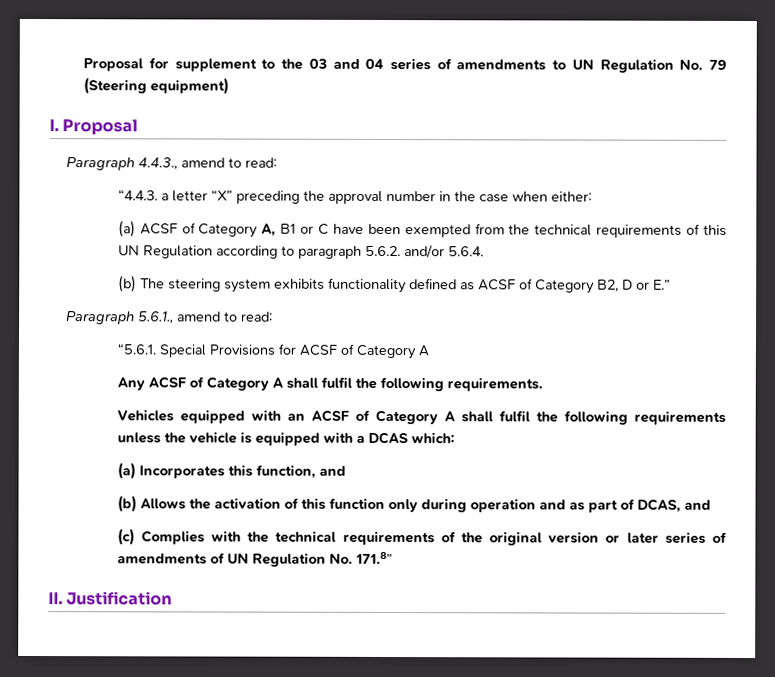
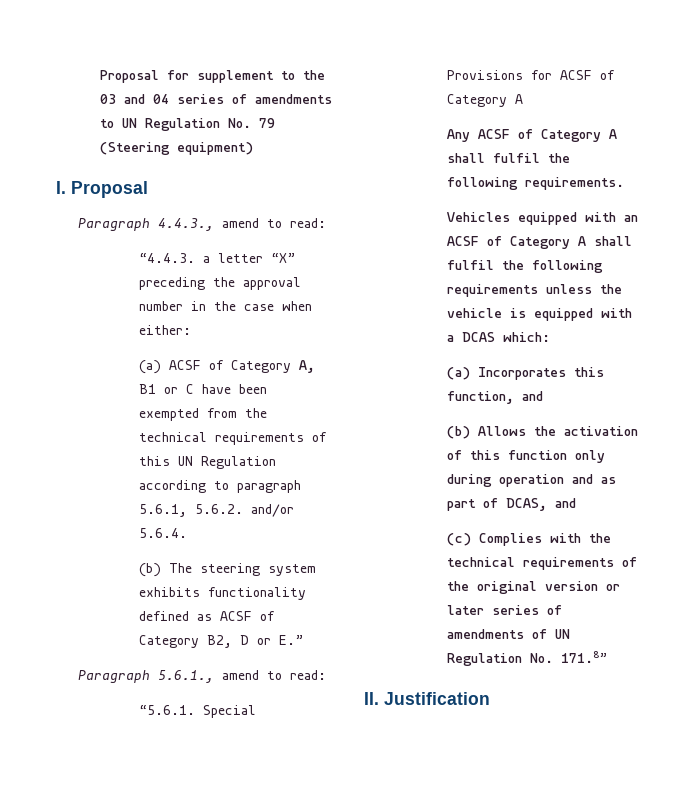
- (a) ACSF of Category A, B1 or C have been exempted from the technical requirements of this UN Regulation according to paragraph 5.6.2. and/or 5.6.4.
+ (a) ACSF of Category A, B1 or C have been exempted from the technical requirements of this UN Regulation according to paragraph 5.6.1, 5.6.2. and/or 5.6.4.

